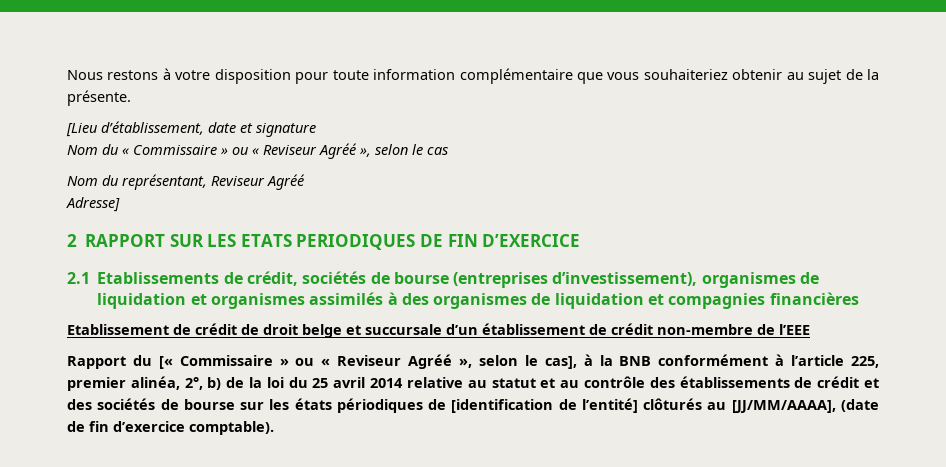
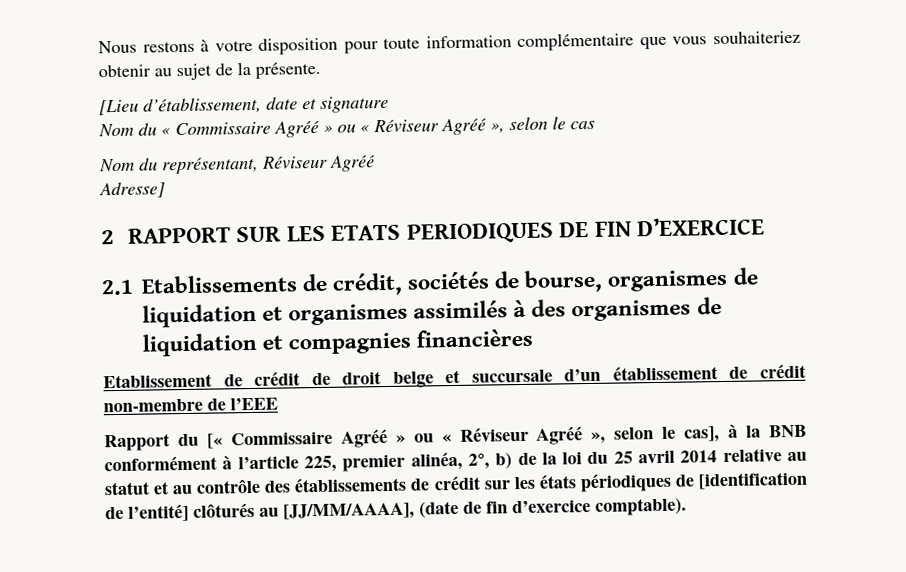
- Nom du « Commissaire » ou « Reviseur Agréé », selon le cas
+ Nom du « Commissaire Agréé » ou « Réviseur Agréé », selon le cas
- Nom du représentant, Reviseur Agréé
+ Nom du représentant, Réviseur Agréé
- 2.1 Etablissements de crédit, sociétés de bourse (entreprises d’investissement), organismes de liquidation et organismes assimilés à des organismes de liquidation et compagnies financières
+ 2.1 Etablissements de crédit, sociétés de bourse, organismes de liquidation et organismes assimilés à des organismes de liquidation et compagnies financières
- Rapport du [« Commissaire » ou « Reviseur Agréé », selon le cas], à la BNB conformément à l’article 225, premier alinéa, 2°, b) de la loi du 25 avril 2014 relative au statut et au contrôle des établissements de crédit et des sociétés de bourse sur les états périodiques de [identification de l’entité] clôturés au [JJ/MM/AAAA], (date de fin d’exercice comptable).
+ Rapport du [« Commissaire Agréé » ou « Réviseur Agréé », selon le cas], à la BNB conformément à l’article 225, premier alinéa, 2°, b) de la loi du 25 avril 2014 relative au statut et au contrôle des établissements de crédit sur les états périodiques de [identification de l’entité] clôturés au [JJ/MM/AAAA], (date de fin d’exercice comptable).

